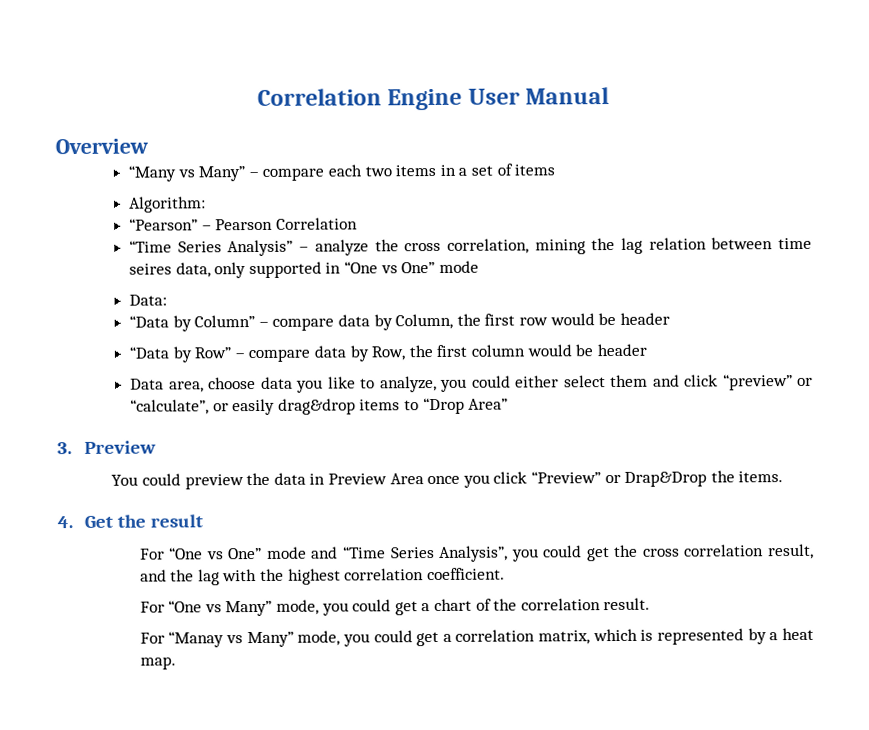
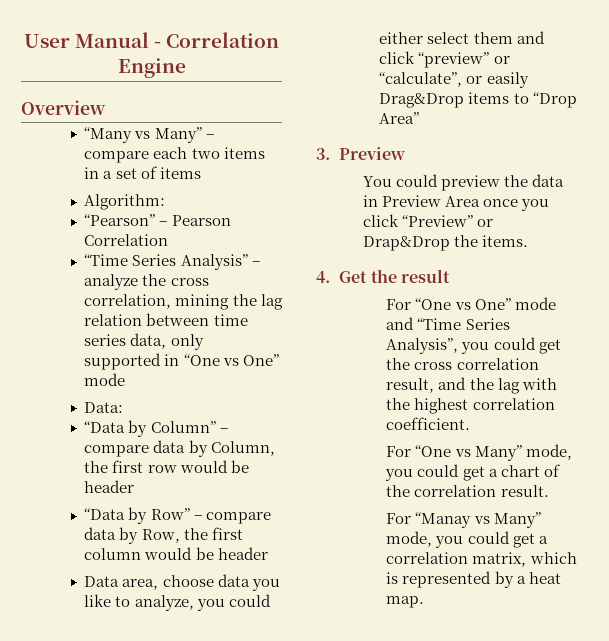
- Correlation Engine User Manual
+ User Manual - Correlation Engine
- “Time Series Analysis” – analyze the cross correlation, mining the lag relation between time seires data, only supported in “One vs One” mode
+ “Time Series Analysis” – analyze the cross correlation, mining the lag relation between time series data, only supported in “One vs One” mode
- Data area, choose data you like to analyze, you could either select them and click “preview” or “calculate”, or easily drag&drop items to “Drop Area”
+ Data area, choose data you like to analyze, you could either select them and click “preview” or “calculate”, or easily Drag&Drop items to “Drop Area”

